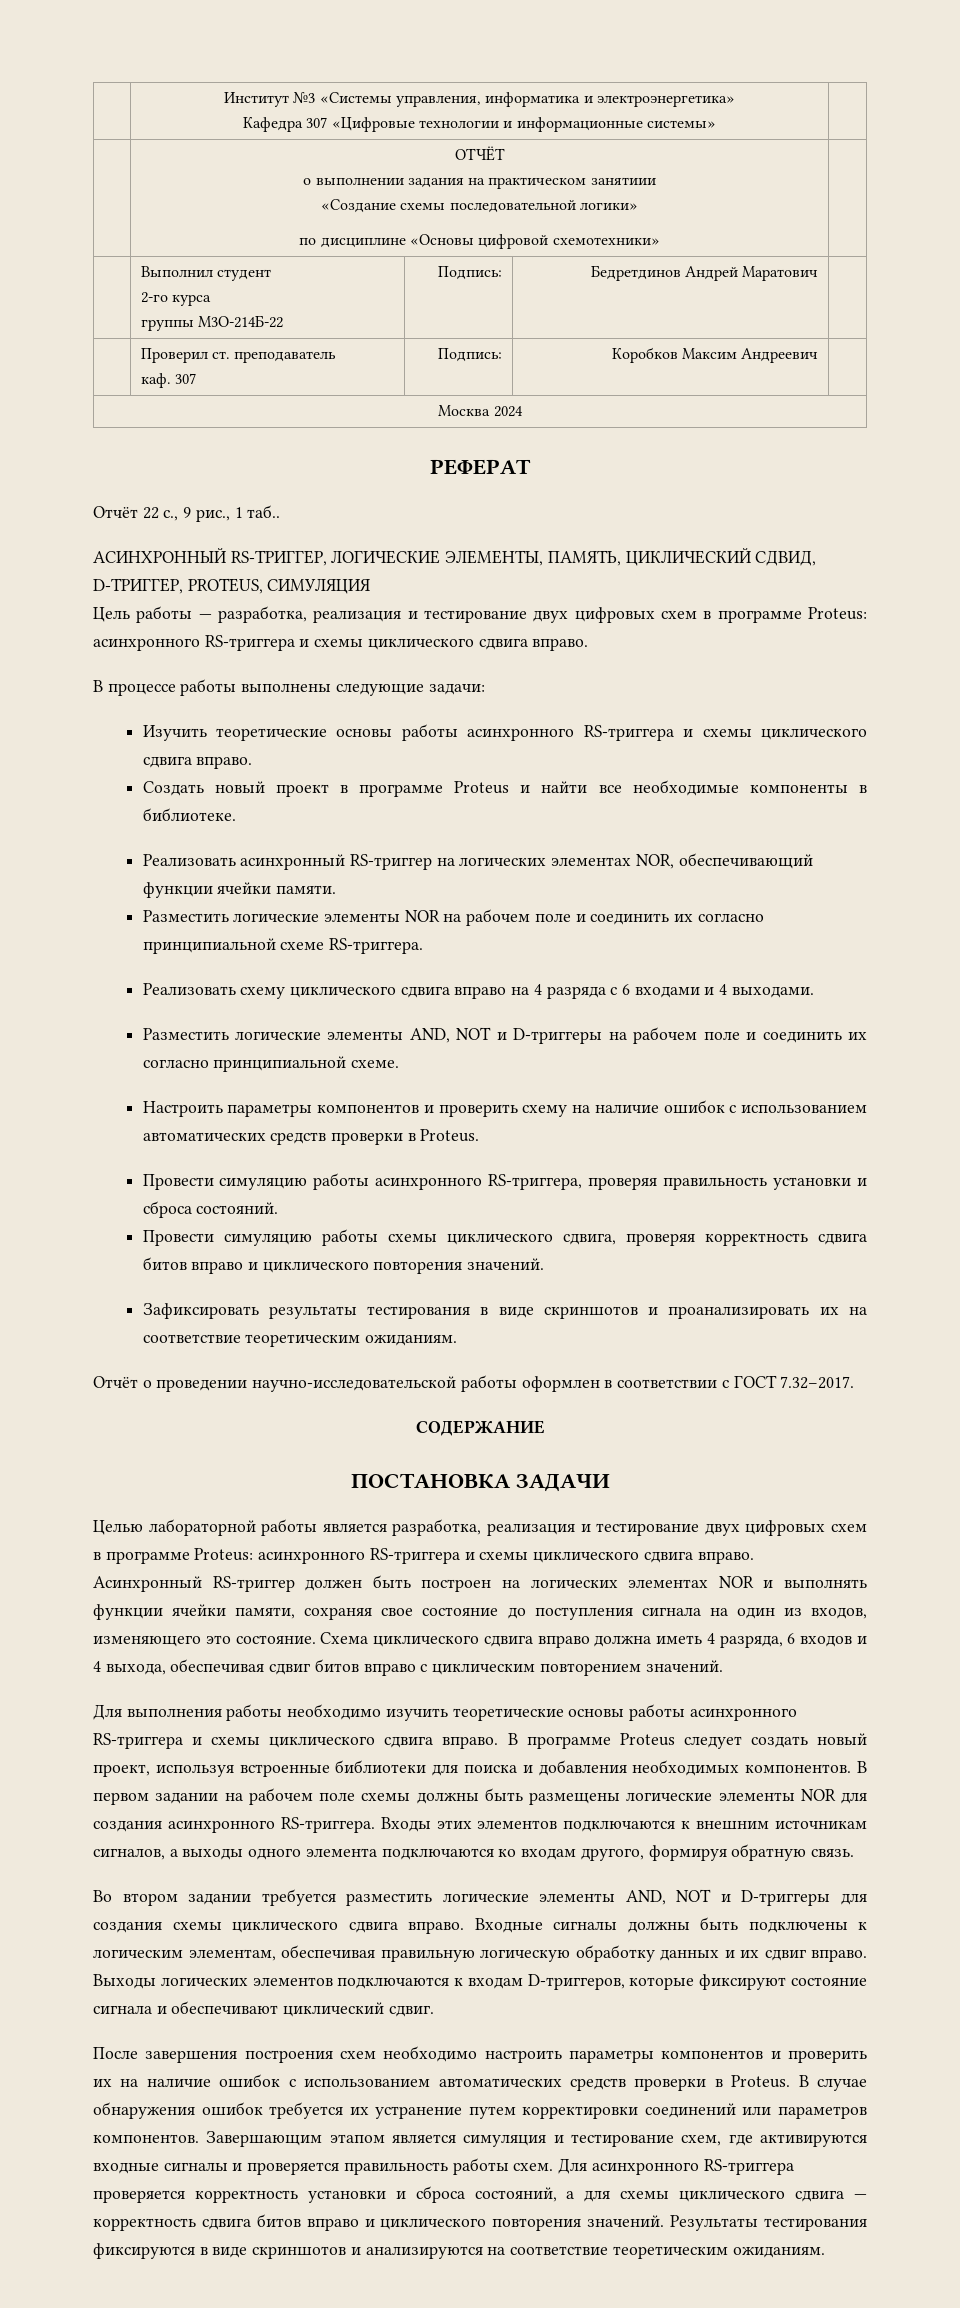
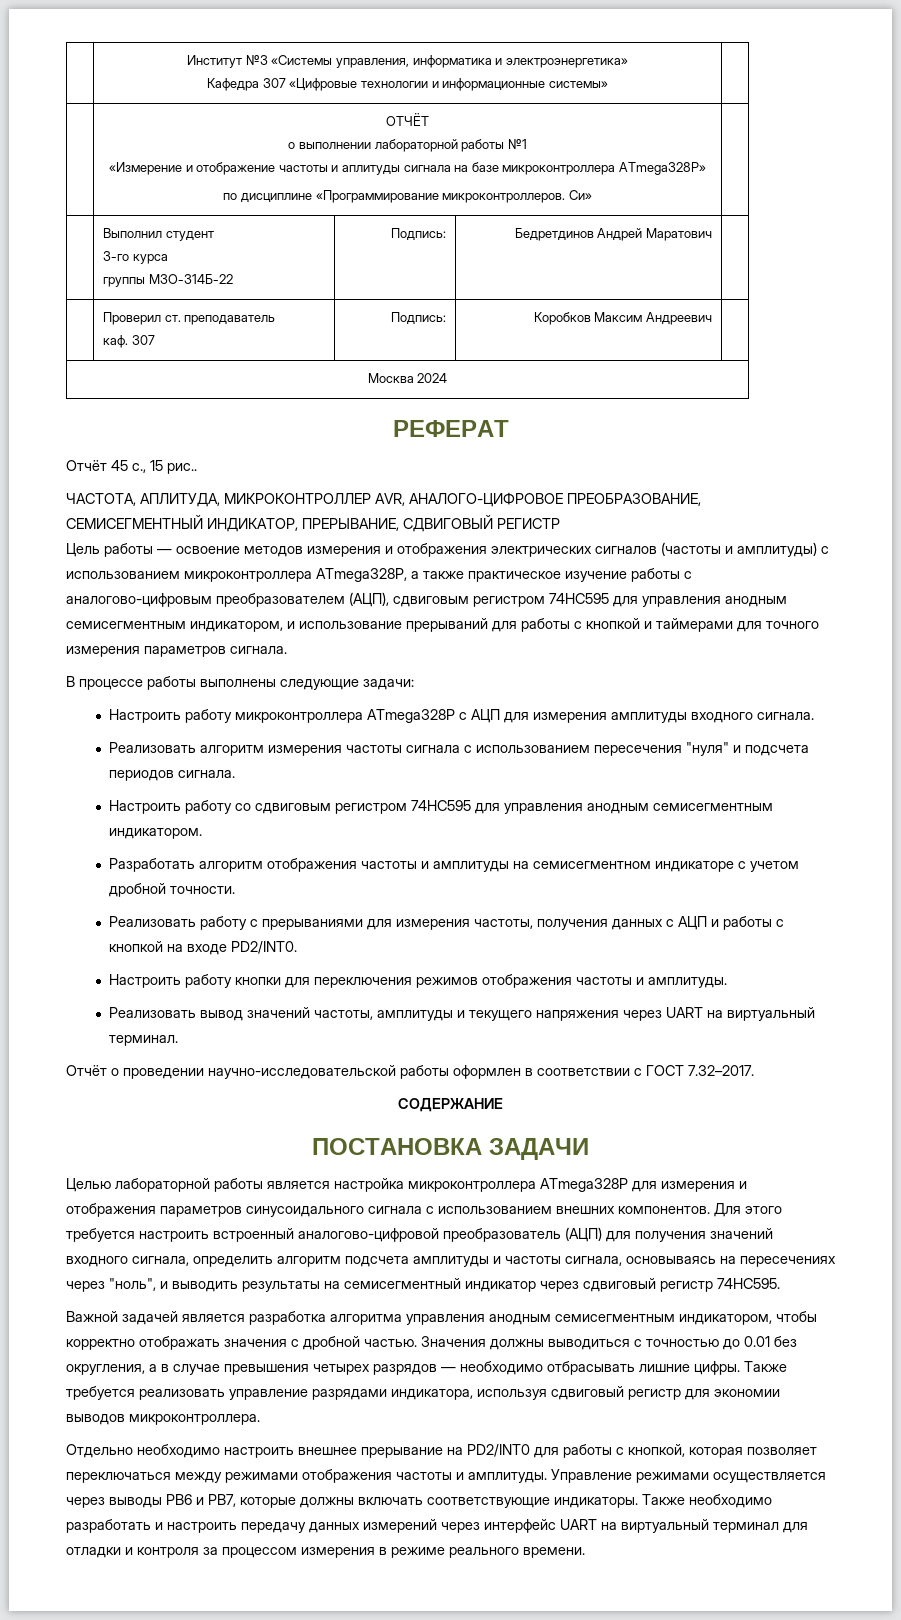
  | ОТЧЁТ
- о выполнении задания на практическом занятиии
- «Создание схемы последовательной логики»
- по дисциплине «Основы цифровой схемотехники» |
+ о выполнении лабораторной работы №1
+ «Измерение и отображение частоты и аплитуды сигнала на базе микроконтроллера ATmega328P»
+ по дисциплине «Программирование микроконтроллеров. Си» |
  | Выполнил студент
- 2-го курса
- группы М3О-214Б-22 | Подпись: | Бедретдинов Андрей Маратович |
+ 3-го курса
+ группы М3О-314Б-22 | Подпись: | Бедретдинов Андрей Маратович |
- Отчёт 22 с., 9 рис., 1 таб..
- АСИНХРОННЫЙ RS-ТРИГГЕР, ЛОГИЧЕСКИЕ ЭЛЕМЕНТЫ, ПАМЯТЬ, ЦИКЛИЧЕСКИЙ СДВИД, D-ТРИГГЕР, PROTEUS, СИМУЛЯЦИЯ
- Цель работы — разработка, реализация и тестирование двух цифровых схем в программе Proteus: асинхронного RS-триггера и схемы циклического сдвига вправо.
+ Отчёт 45 с., 15 рис..
+ ЧАСТОТА, АПЛИТУДА, МИКРОКОНТРОЛЛЕР AVR, АНАЛОГО-ЦИФРОВОЕ ПРЕОБРАЗОВАНИЕ, СЕМИСЕГМЕНТНЫЙ ИНДИКАТОР, ПРЕРЫВАНИЕ, СДВИГОВЫЙ РЕГИСТР
+ Цель работы — освоение методов измерения и отображения электрических сигналов (частоты и амплитуды) с использованием микроконтроллера ATmega328P, а также практическое изучение работы с аналогово-цифровым преобразователем (АЦП), сдвиговым регистром 74HC595 для управления анодным семисегментным индикатором, и использование прерываний для работы с кнопкой и таймерами для точного измерения параметров сигнала.
- Изучить теоретические основы работы асинхронного RS-триггера и схемы циклического сдвига вправо.
- Создать новый проект в программе Proteus и найти все необходимые компоненты в библиотеке.
- Реализовать асинхронный RS-триггер на логических элементах NOR, обеспечивающий функции ячейки памяти.
- Разместить логические элементы NOR на рабочем поле и соединить их согласно принципиальной схеме RS-триггера.
- Реализовать схему циклического сдвига вправо на 4 разряда с 6 входами и 4 выходами.
- Разместить логические элементы AND, NOT и D-триггеры на рабочем поле и соединить их согласно принципиальной схеме.
- Настроить параметры компонентов и проверить схему на наличие ошибок с использованием автоматических средств проверки в Proteus.
- Провести симуляцию работы асинхронного RS-триггера, проверяя правильность установки и сброса состояний.
- Провести симуляцию работы схемы циклического сдвига, проверяя корректность сдвига битов вправо и циклического повторения значений.
- Зафиксировать результаты тестирования в виде скриншотов и проанализировать их на соответствие теоретическим ожиданиям.
+ Настроить работу микроконтроллера ATmega328P с АЦП для измерения амплитуды входного сигнала.
+ Реализовать алгоритм измерения частоты сигнала с использованием пересечения "нуля" и подсчета периодов сигнала.
+ Настроить работу со сдвиговым регистром 74HC595 для управления анодным семисегментным индикатором.
+ Разработать алгоритм отображения частоты и амплитуды на семисегментном индикаторе с учетом дробной точности.
+ Реализовать работу с прерываниями для измерения частоты, получения данных с АЦП и работы с кнопкой на входе PD2/INT0.
+ Настроить работу кнопки для переключения режимов отображения частоты и амплитуды.
+ Реализовать вывод значений частоты, амплитуды и текущего напряжения через UART на виртуальный терминал.
- Целью лабораторной работы является разработка, реализация и тестирование двух цифровых схем в программе Proteus: асинхронного RS-триггера и схемы циклического сдвига вправо. Асинхронный RS-триггер должен быть построен на логических элементах NOR и выполнять функции ячейки памяти, сохраняя свое состояние до поступления сигнала на один из входов, изменяющего это состояние. Схема циклического сдвига вправо должна иметь 4 разряда, 6 входов и 4 выхода, обеспечивая сдвиг битов вправо с циклическим повторением значений.
- Для выполнения работы необходимо изучить теоретические основы работы асинхронного RS-триггера и схемы циклического сдвига вправо. В программе Proteus следует создать новый проект, используя встроенные библиотеки для поиска и добавления необходимых компонентов. В первом задании на рабочем поле схемы должны быть размещены логические элементы NOR для создания асинхронного RS-триггера. Входы этих элементов подключаются к внешним источникам сигналов, а выходы одного элемента подключаются ко входам другого, формируя обратную связь.
- Во втором задании требуется разместить логические элементы AND, NOT и D-триггеры для создания схемы циклического сдвига вправо. Входные сигналы должны быть подключены к логическим элементам, обеспечивая правильную логическую обработку данных и их сдвиг вправо. Выходы логических элементов подключаются к входам D-триггеров, которые фиксируют состояние сигнала и обеспечивают циклический сдвиг.
- После завершения построения схем необходимо настроить параметры компонентов и проверить их на наличие ошибок с использованием автоматических средств проверки в Proteus. В случае обнаружения ошибок требуется их устранение путем корректировки соединений или параметров компонентов. Завершающим этапом является симуляция и тестирование схем, где активируются входные сигналы и проверяется правильность работы схем. Для асинхронного RS-триггера проверяется корректность установки и сброса состояний, а для схемы циклического сдвига — корректность сдвига битов вправо и циклического повторения значений. Результаты тестирования фиксируются в виде скриншотов и анализируются на соответствие теоретическим ожиданиям.
+ Целью лабораторной работы является настройка микроконтроллера ATmega328P для измерения и отображения параметров синусоидального сигнала с использованием внешних компонентов. Для этого требуется настроить встроенный аналогово-цифровой преобразователь (АЦП) для получения значений входного сигнала, определить алгоритм подсчета амплитуды и частоты сигнала, основываясь на пересечениях через "ноль", и выводить результаты на семисегментный индикатор через сдвиговый регистр 74HC595.
+ Важной задачей является разработка алгоритма управления анодным семисегментным индикатором, чтобы корректно отображать значения с дробной частью. Значения должны выводиться с точностью до 0.01 без округления, а в случае превышения четырех разрядов — необходимо отбрасывать лишние цифры. Также требуется реализовать управление разрядами индикатора, используя сдвиговый регистр для экономии выводов микроконтроллера.
+ Отдельно необходимо настроить внешнее прерывание на PD2/INT0 для работы с кнопкой, которая позволяет переключаться между режимами отображения частоты и амплитуды. Управление режимами осуществляется через выводы PB6 и PB7, которые должны включать соответствующие индикаторы. Также необходимо разработать и настроить передачу данных измерений через интерфейс UART на виртуальный терминал для отладки и контроля за процессом измерения в режиме реального времени.

